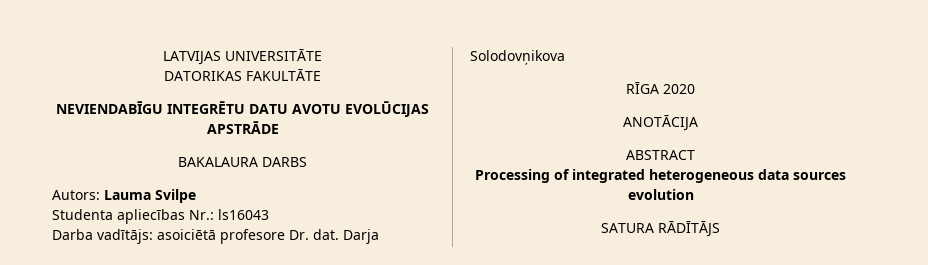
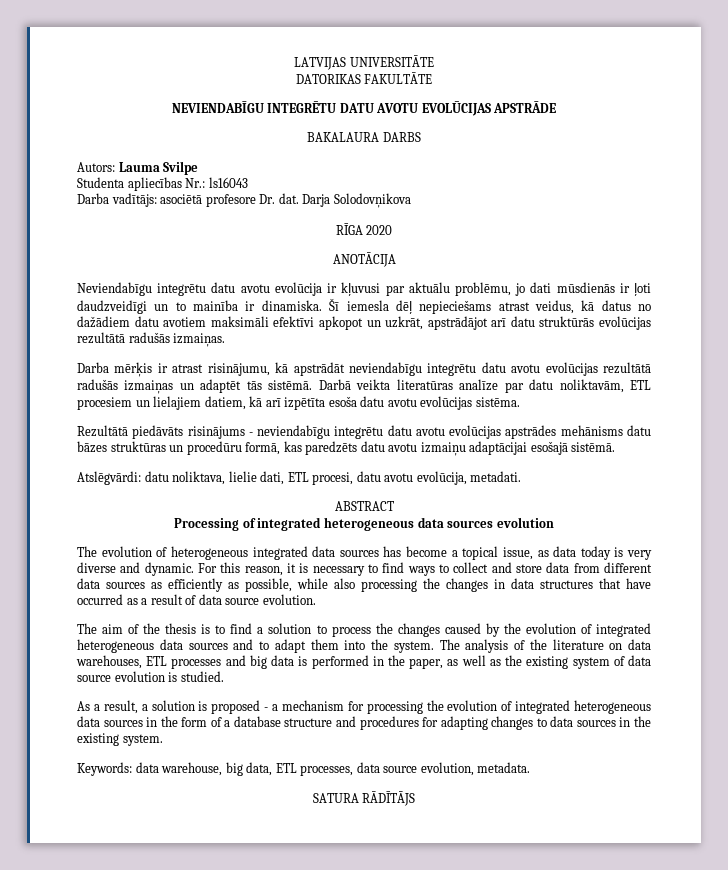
- Darba vadītājs: asoiciētā profesore Dr. dat.
+ Darba vadītājs: asociētā profesore Dr. dat.
+ Neviendabīgu integrētu datu avotu evolūcija ir kļuvusi par aktuālu problēmu, jo dati mūsdienās ir ļoti daudzveidīgi un to mainība ir dinamiska. Šī iemesla dēļ nepieciešams atrast veidus, kā datus no dažādiem datu avotiem maksimāli efektīvi apkopot un uzkrāt, apstrādājot arī datu struktūrās evolūcijas rezultātā radušās izmaiņas.
+ Darba mērķis ir atrast risinājumu, kā apstrādāt neviendabīgu integrētu datu avotu evolūcijas rezultātā radušās izmaiņas un adaptēt tās sistēmā. Darbā veikta literatūras analīze par datu noliktavām, ETL procesiem un lielajiem datiem, kā arī izpētīta esoša datu avotu evolūcijas sistēma.
+ Rezultātā piedāvāts risinājums - neviendabīgu integrētu datu avotu evolūcijas apstrādes mehānisms datu bāzes struktūras un procedūru formā, kas paredzēts datu avotu izmaiņu adaptācijai esošajā sistēmā.
+ Atslēgvārdi: datu noliktava, lielie dati, ETL procesi, datu avotu evolūcija, metadati.
+ The evolution of heterogeneous integrated data sources has become a topical issue, as data today is very diverse and dynamic. For this reason, it is necessary to find ways to collect and store data from different data sources as efficiently as possible, while also processing the changes in data structures that have occurred as a result of data source evolution.
+ The aim of the thesis is to find a solution to process the changes caused by the evolution of integrated heterogeneous data sources and to adapt them into the system. The analysis of the literature on data warehouses, ETL processes and big data is performed in the paper, as well as the existing system of data source evolution is studied.
+ As a result, a solution is proposed - a mechanism for processing the evolution of integrated heterogeneous data sources in the form of a database structure and procedures for adapting changes to data sources in the existing system.
+ Keywords: data warehouse, big data, ETL processes, data source evolution, metadata.

